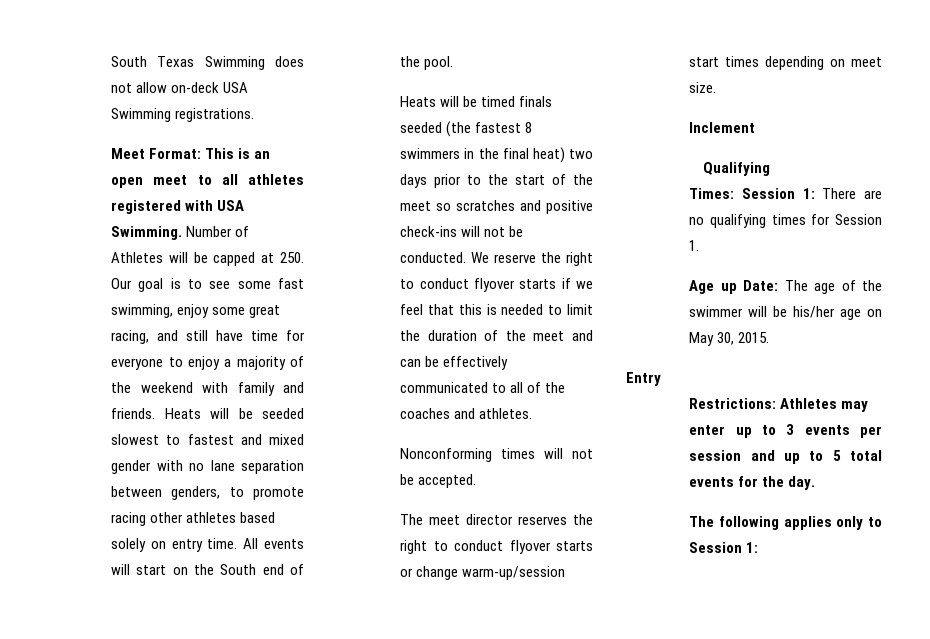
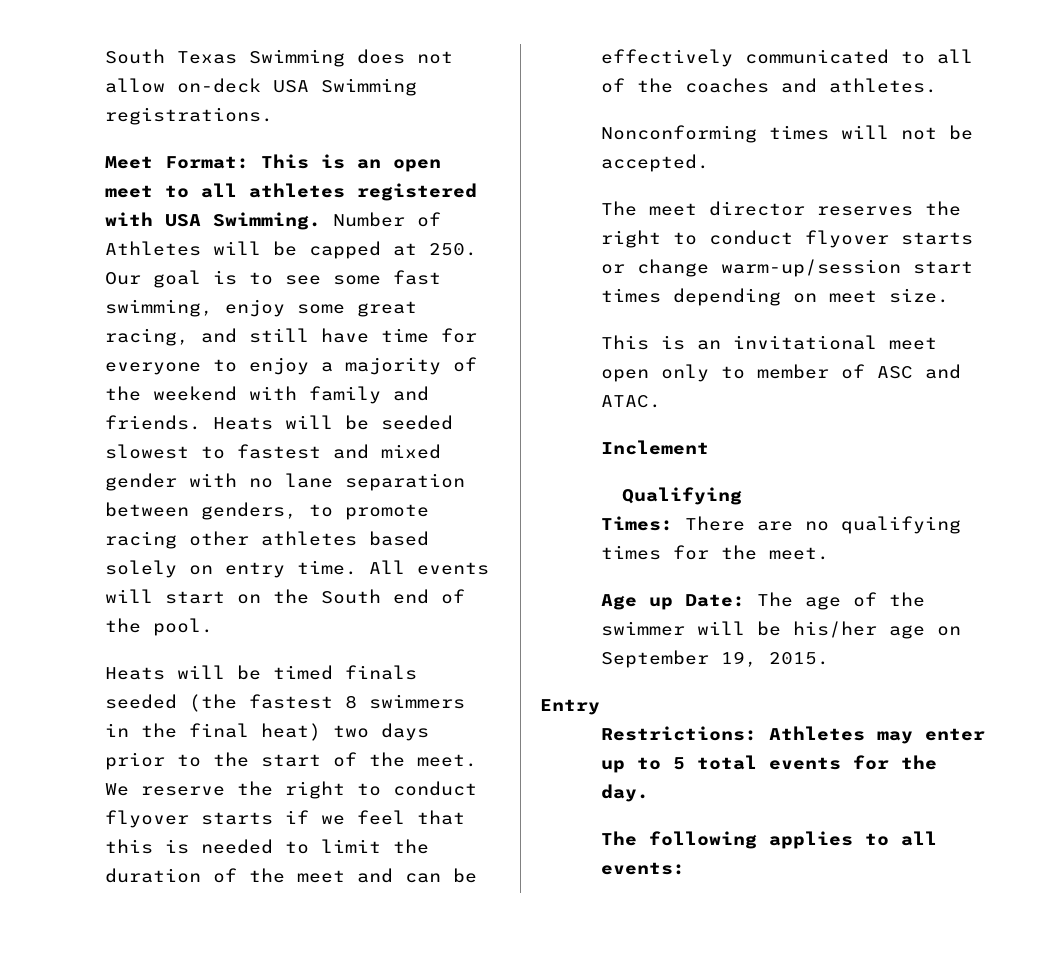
- Heats will be timed finals seeded (the fastest 8 swimmers in the final heat) two days prior to the start of the meet so scratches and positive check-ins will not be conducted.
+ Heats will be timed finals seeded (the fastest 8 swimmers in the final heat) two days prior to the start of the meet.
+ This is an invitational meet open only to member of ASC and ATAC.
- Times: Session 1: There are no qualifying times for Session 1.
+ Times: There are no qualifying times for the meet.
- Age up Date: The age of the swimmer will be his/her age on May 30, 2015.
+ Age up Date: The age of the swimmer will be his/her age on September 19, 2015.
- Restrictions: Athletes may enter up to 3 events per session and up to 5 total events for the day.
+ Restrictions: Athletes may enter up to 5 total events for the day.
- The following applies only to Session 1:
+ The following applies to all events:

